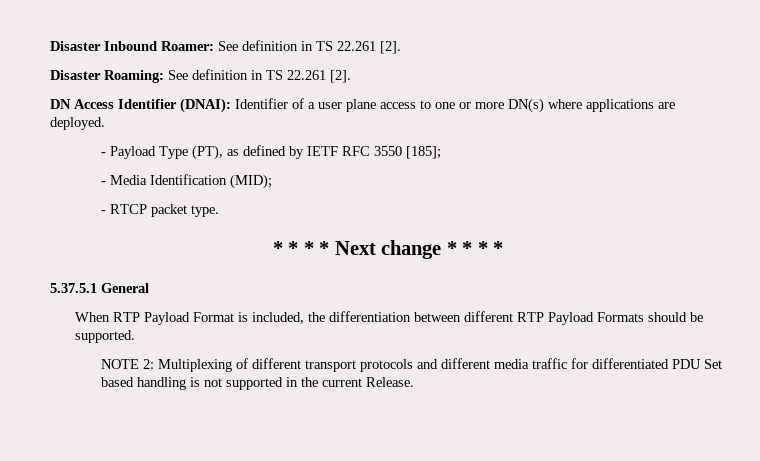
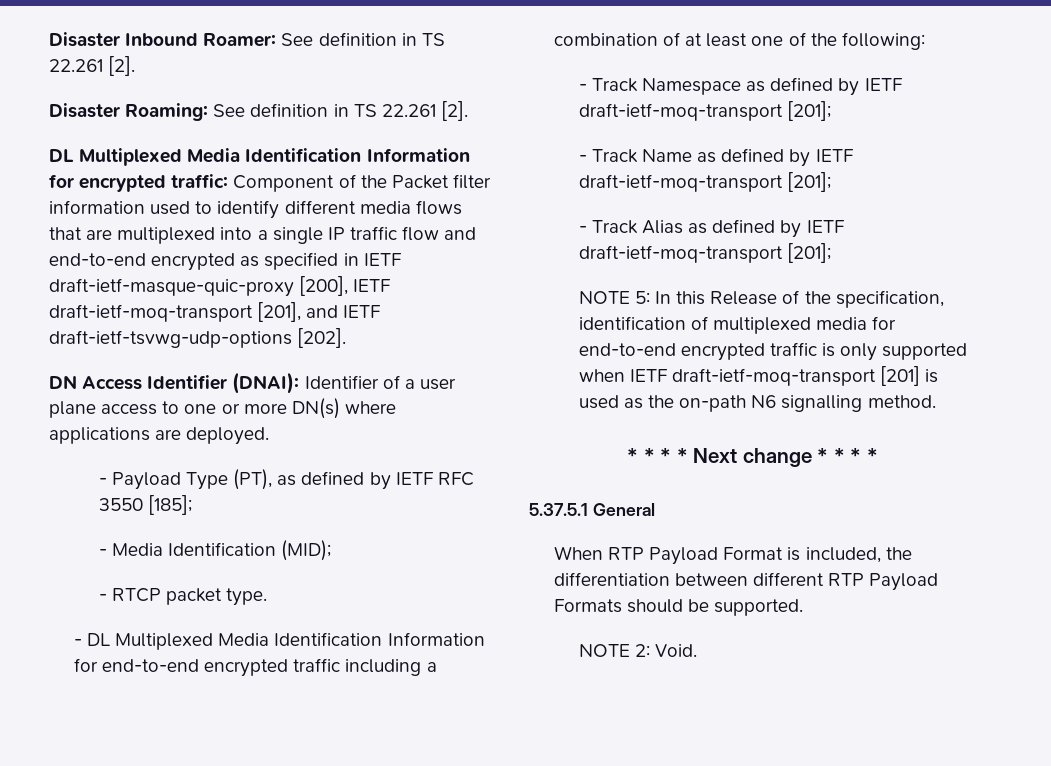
+ DL Multiplexed Media Identification Information for encrypted traffic: Component of the Packet filter information used to identify different media flows that are multiplexed into a single IP traffic flow and end-to-end encrypted as specified in IETF draft-ietf-masque-quic-proxy [200], IETF draft-ietf-moq-transport [201], and IETF draft-ietf-tsvwg-udp-options [202].
+ - DL Multiplexed Media Identification Information for end-to-end encrypted traffic including a combination of at least one of the following:
+ - Track Namespace as defined by IETF draft-ietf-moq-transport [201];
+ - Track Name as defined by IETF draft-ietf-moq-transport [201];
+ - Track Alias as defined by IETF draft-ietf-moq-transport [201];
+ NOTE 5: In this Release of the specification, identification of multiplexed media for end-to-end encrypted traffic is only supported when IETF draft-ietf-moq-transport [201] is used as the on-path N6 signalling method.
- NOTE 2: Multiplexing of different transport protocols and different media traffic for differentiated PDU Set based handling is not supported in the current Release.
+ NOTE 2: Void.

